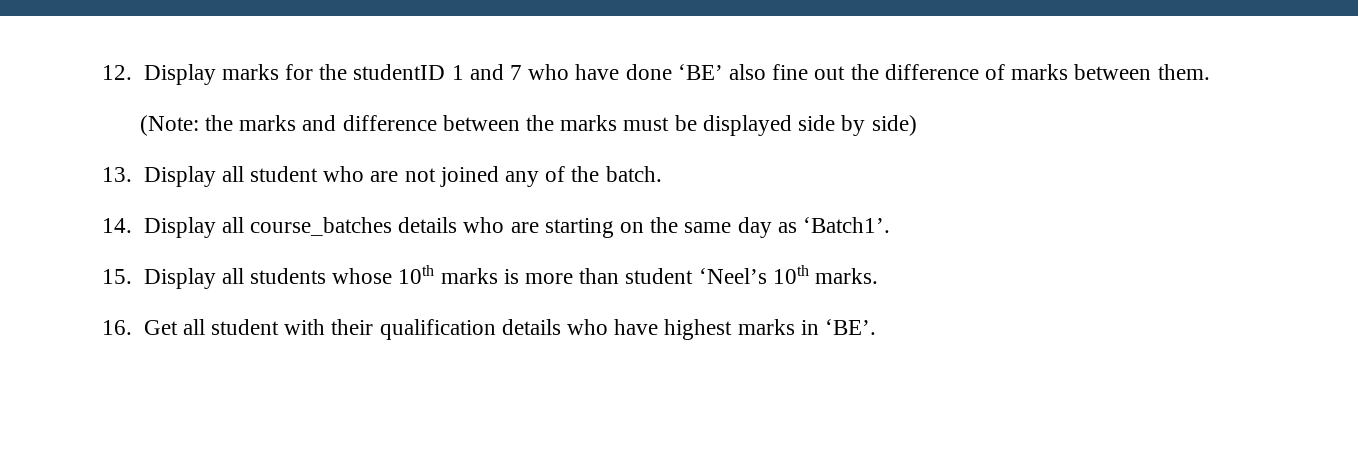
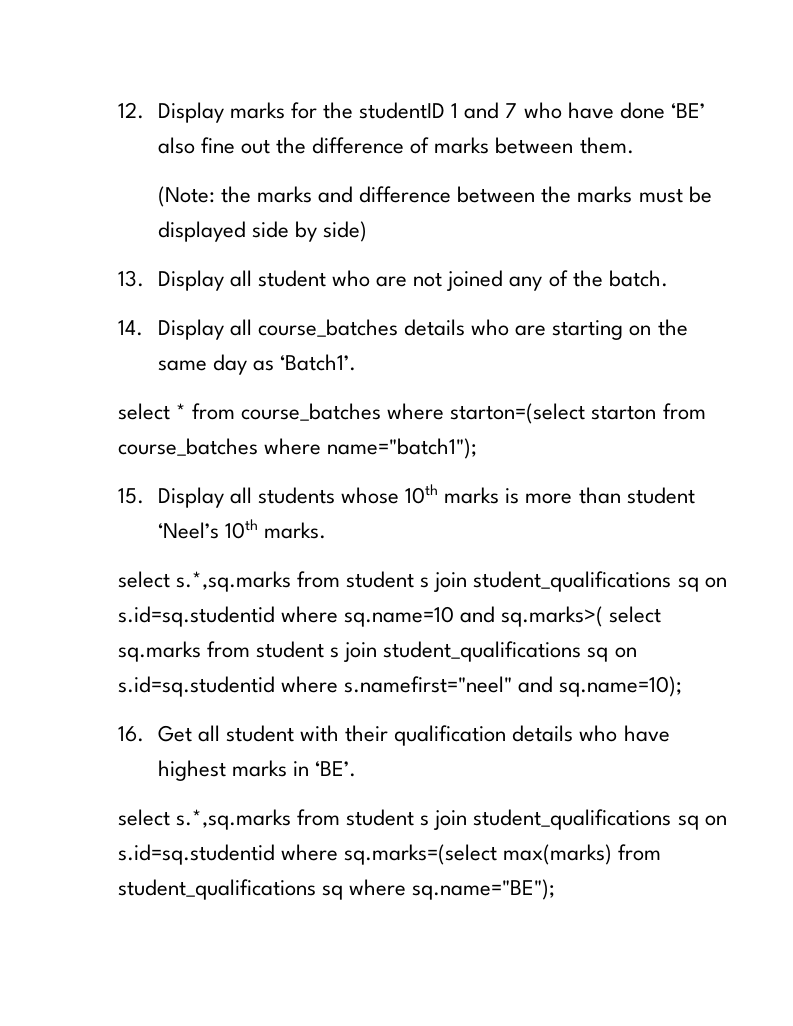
+ select * from course_batches where starton=(select starton from course_batches where name="batch1");
+ select s.*,sq.marks from student s join student_qualifications sq on s.id=sq.studentid where sq.name=10 and sq.marks>( select sq.marks from student s join student_qualifications sq on s.id=sq.studentid where s.namefirst="neel" and sq.name=10);
+ select s.*,sq.marks from student s join student_qualifications sq on s.id=sq.studentid where sq.marks=(select max(marks) from student_qualifications sq where sq.name="BE");

